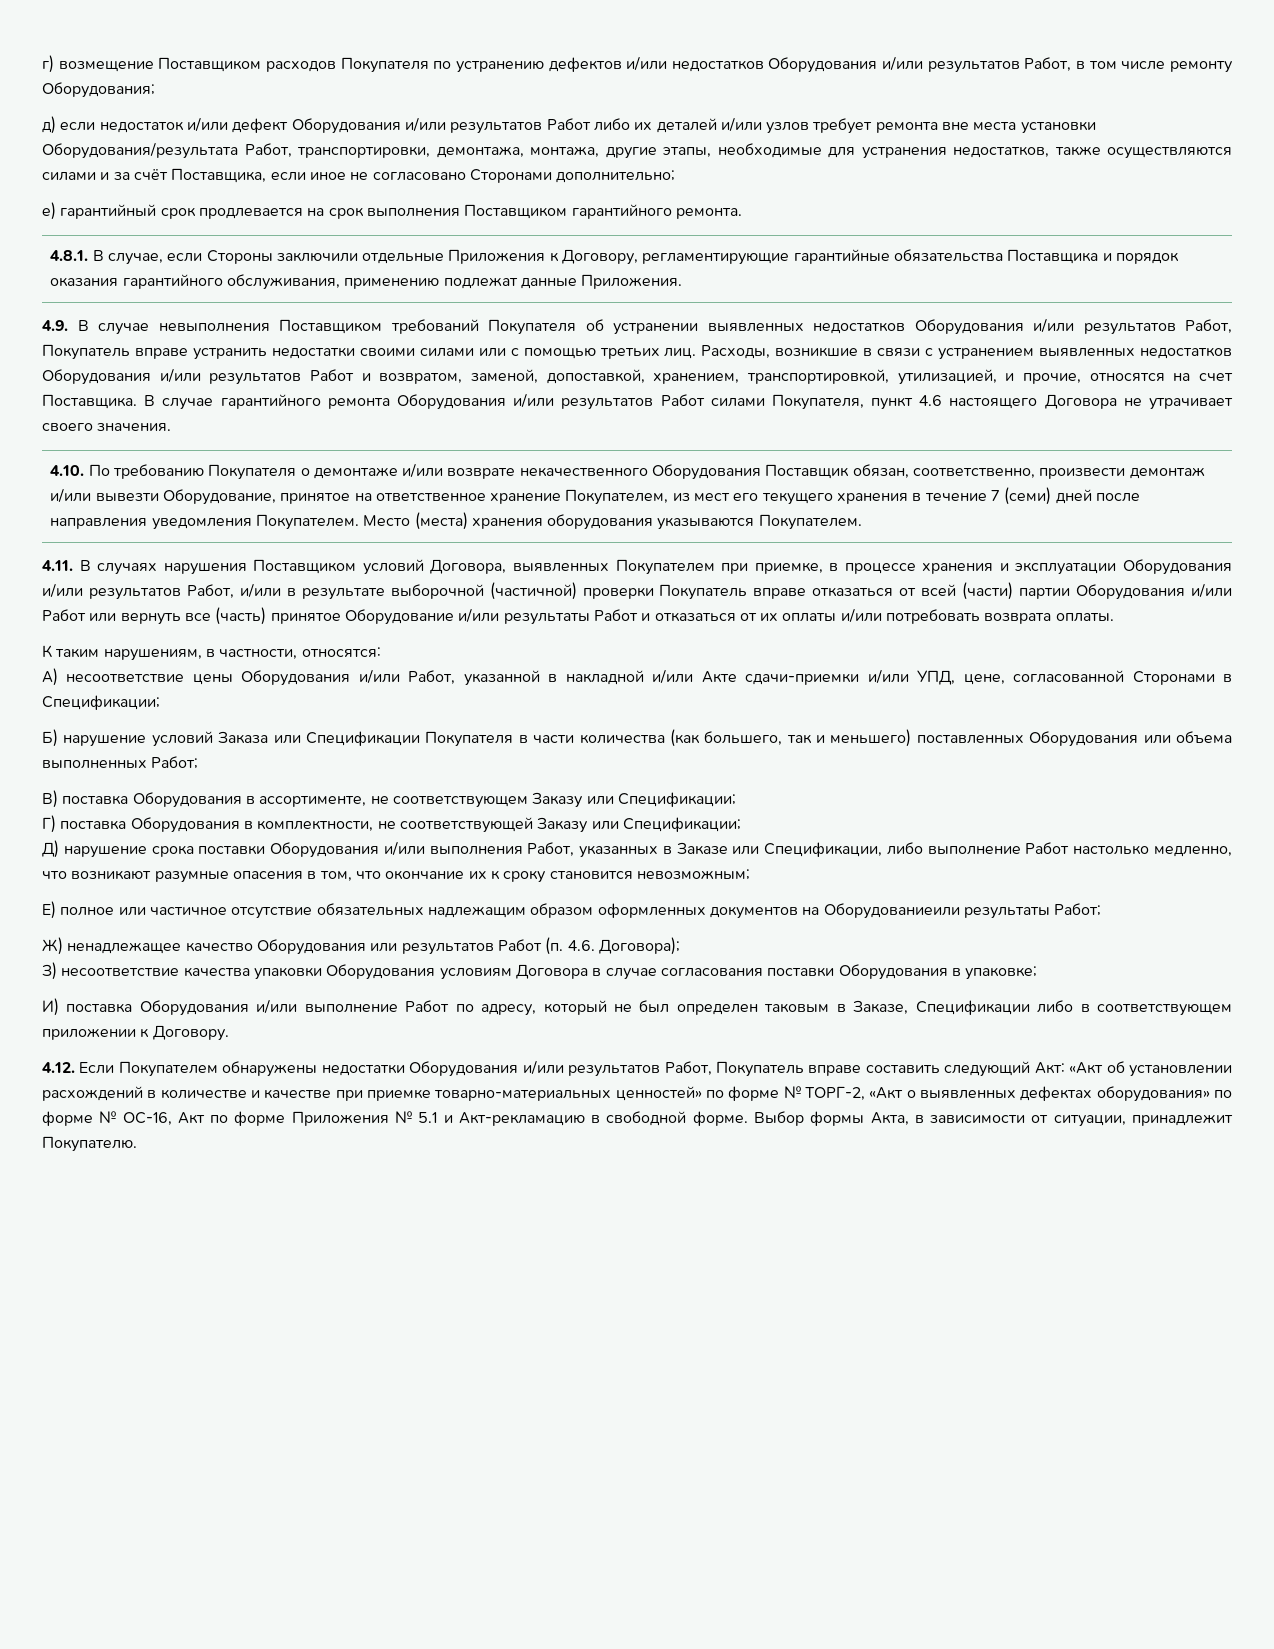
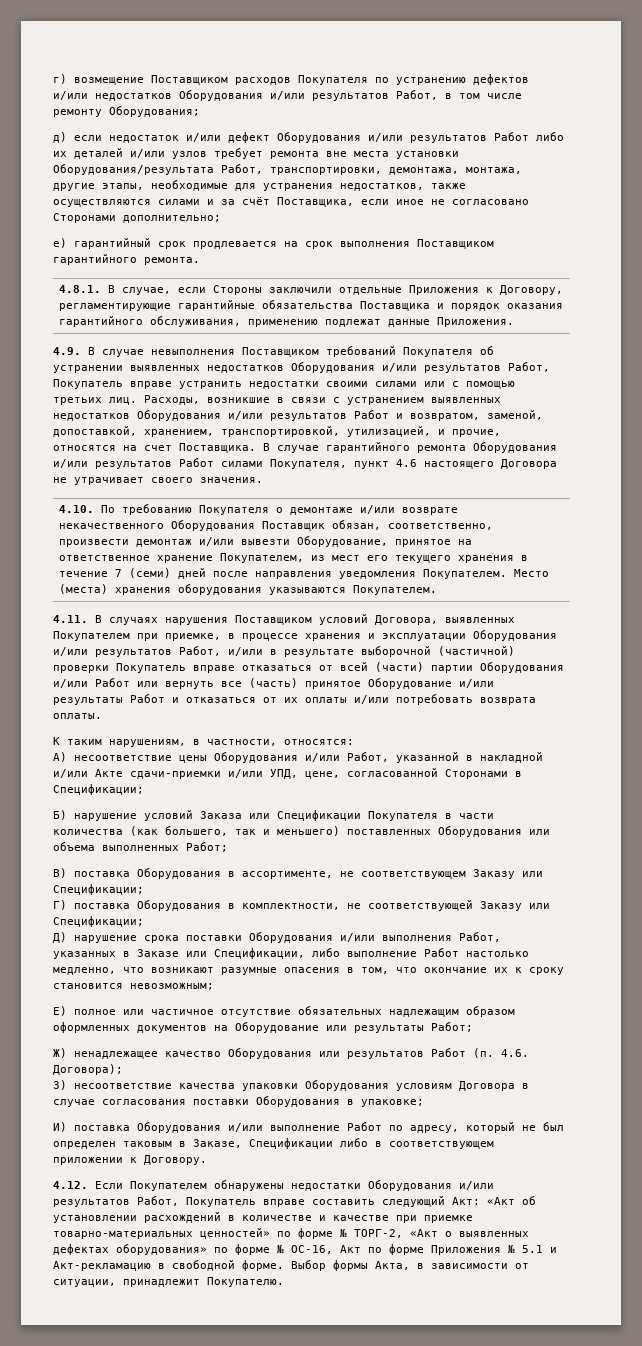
- Е) полное или частичное отсутствие обязательных надлежащим образом оформленных документов на Оборудованиеили результаты Работ;
+ Е) полное или частичное отсутствие обязательных надлежащим образом оформленных документов на Оборудование или результаты Работ;

